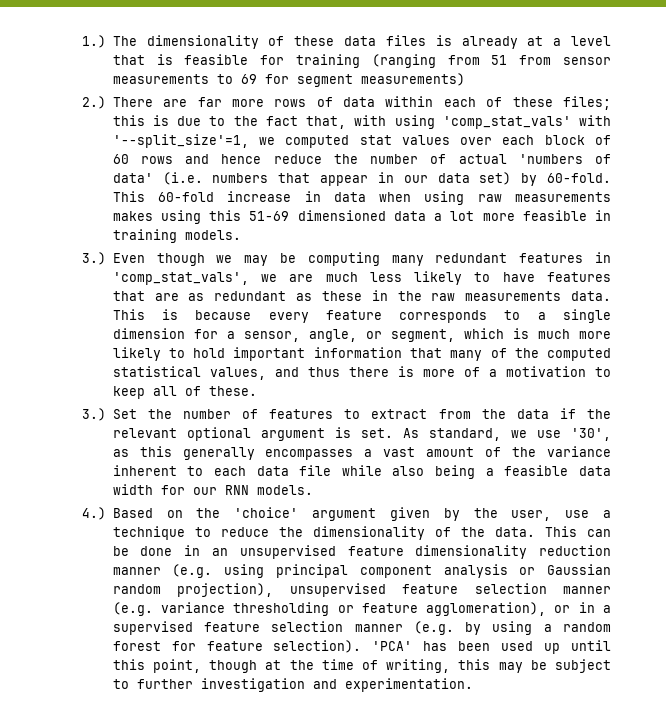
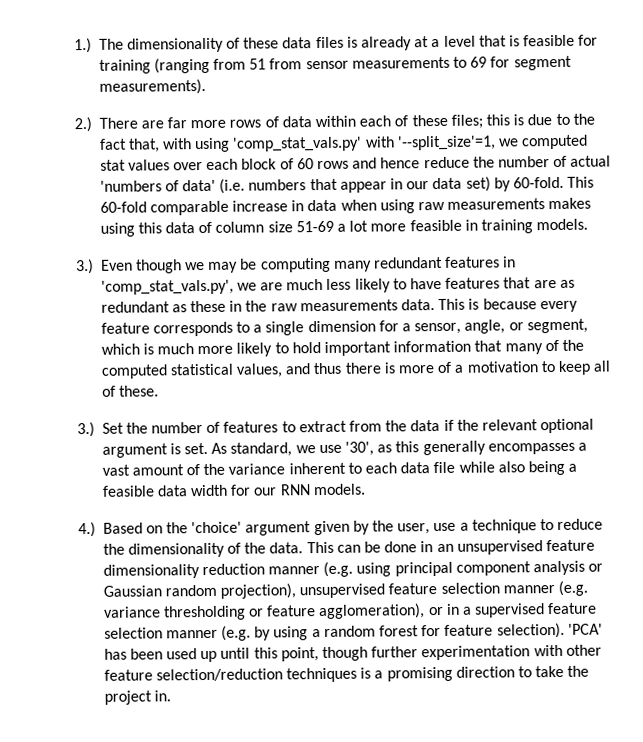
- 1.) The dimensionality of these data files is already at a level that is feasible for training (ranging from 51 from sensor measurements to 69 for segment measurements)
+ 1.) The dimensionality of these data files is already at a level that is feasible for training (ranging from 51 from sensor measurements to 69 for segment measurements).
- 2.) There are far more rows of data within each of these files; this is due to the fact that, with using 'comp_stat_vals' with '--split_size'=1, we computed stat values over each block of 60 rows and hence reduce the number of actual 'numbers of data' (i.e. numbers that appear in our data set) by 60-fold.
+ 2.) There are far more rows of data within each of these files; this is due to the fact that, with using 'comp_stat_vals.py' with '--split_size'=1, we computed stat values over each block of 60 rows and hence reduce the number of actual 'numbers of data' (i.e. numbers that appear in our data set) by 60-fold.
- This 60-fold increase in data when using raw measurements makes using this 51-69 dimensioned data a lot more feasible in training models.
+ This 60-fold comparable increase in data when using raw measurements makes using this data of column size 51-69 a lot more feasible in training models.
- 3.) Even though we may be computing many redundant features in 'comp_stat_vals', we are much less likely to have features that are as redundant as these in the raw measurements data.
+ 3.) Even though we may be computing many redundant features in 'comp_stat_vals.py', we are much less likely to have features that are as redundant as these in the raw measurements data.
- 'PCA' has been used up until this point, though at the time of writing, this may be subject to further investigation and experimentation.
+ 'PCA' has been used up until this point, though further experimentation with other feature selection/reduction techniques is a promising direction to take the project in.

